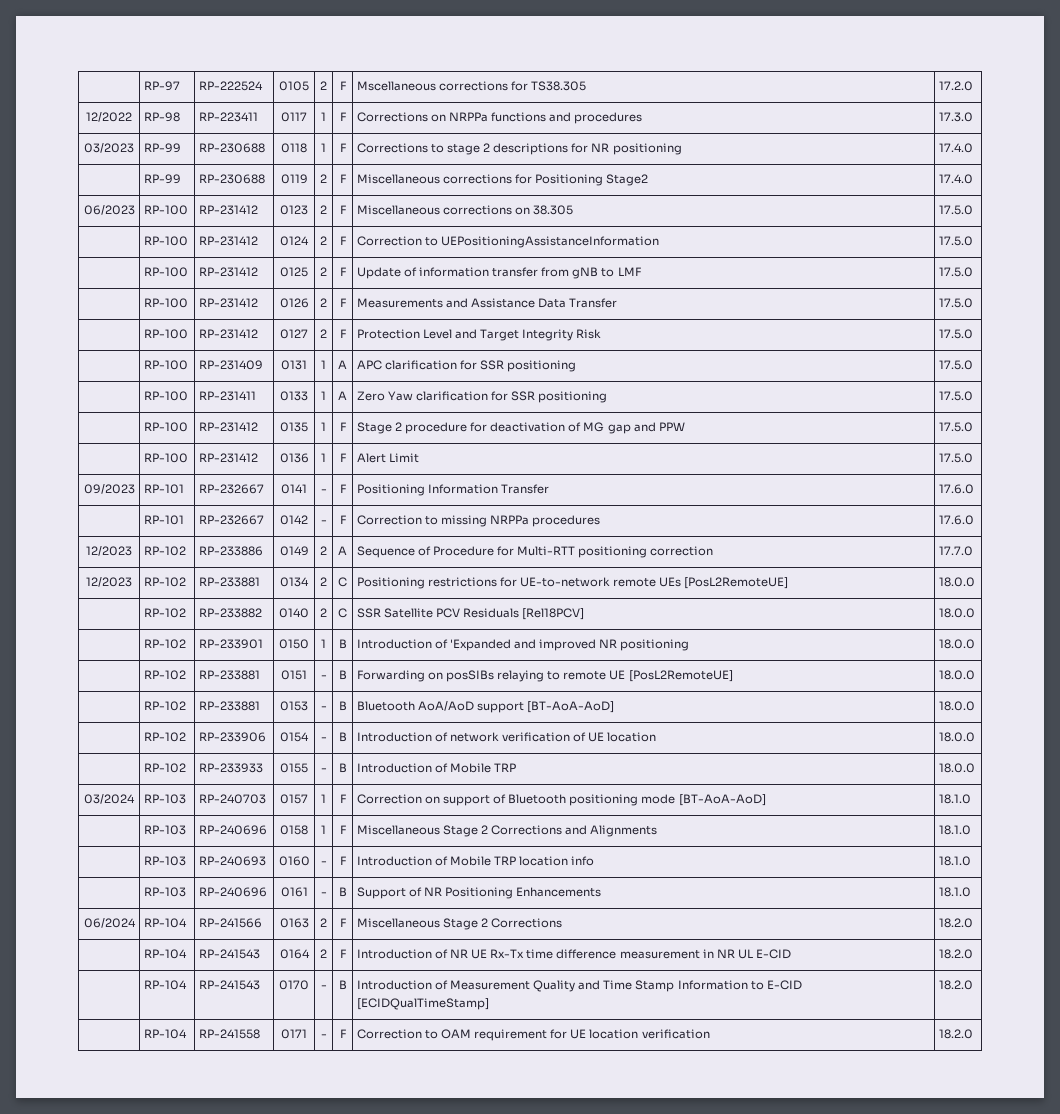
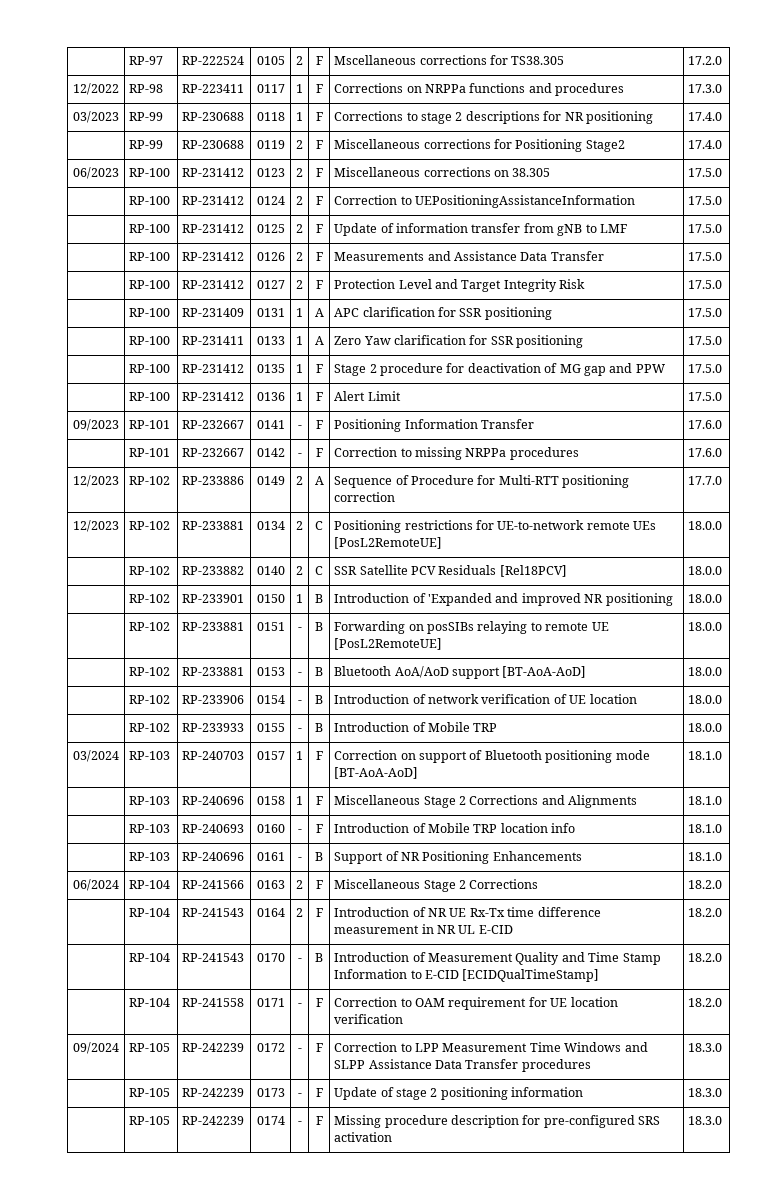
+ 09/2024 | RP-105 | RP-242239 | 0172 | - | F | Correction to LPP Measurement Time Windows and SLPP Assistance Data Transfer procedures | 18.3.0
+ | RP-105 | RP-242239 | 0173 | - | F | Update of stage 2 positioning information | 18.3.0
+ | RP-105 | RP-242239 | 0174 | - | F | Missing procedure description for pre-configured SRS activation | 18.3.0

